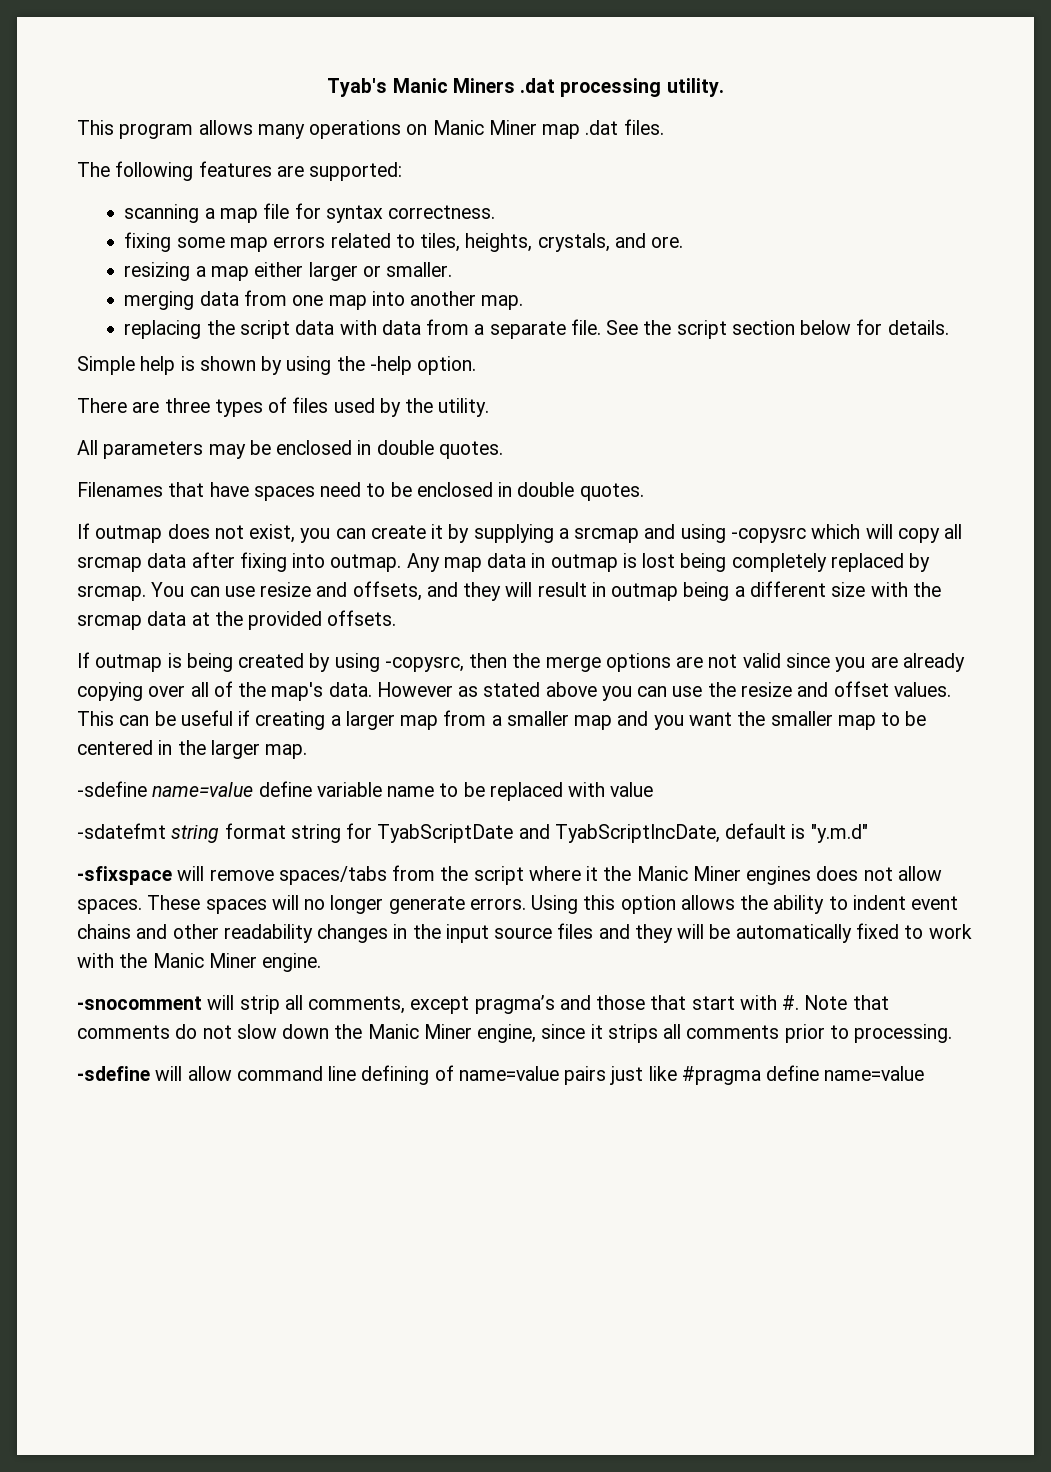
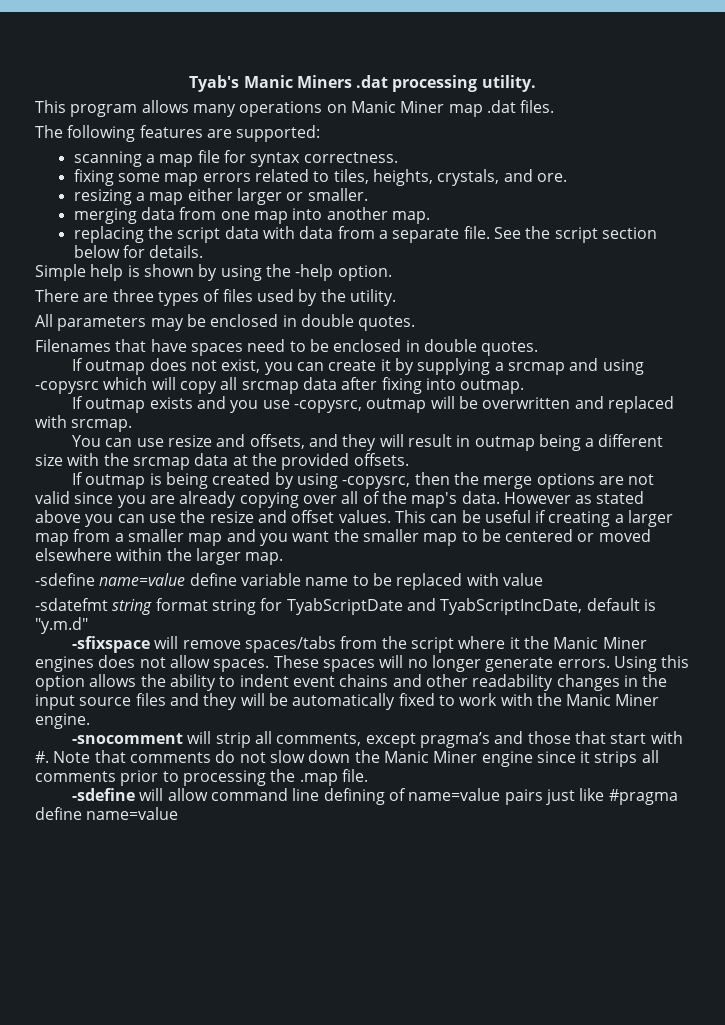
- If outmap does not exist, you can create it by supplying a srcmap and using -copysrc which will copy all srcmap data after fixing into outmap. Any map data in outmap is lost being completely replaced by srcmap. You can use resize and offsets, and they will result in outmap being a different size with the srcmap data at the provided offsets.
+ If outmap does not exist, you can create it by supplying a srcmap and using -copysrc which will copy all srcmap data after fixing into outmap.
+ If outmap exists and you use -copysrc, outmap will be overwritten and replaced with srcmap.
+ You can use resize and offsets, and they will result in outmap being a different size with the srcmap data at the provided offsets.
- This can be useful if creating a larger map from a smaller map and you want the smaller map to be centered in the larger map.
+ This can be useful if creating a larger map from a smaller map and you want the smaller map to be centered or moved elsewhere within the larger map.
- Note that comments do not slow down the Manic Miner engine, since it strips all comments prior to processing.
+ Note that comments do not slow down the Manic Miner engine since it strips all comments prior to processing the .map file.

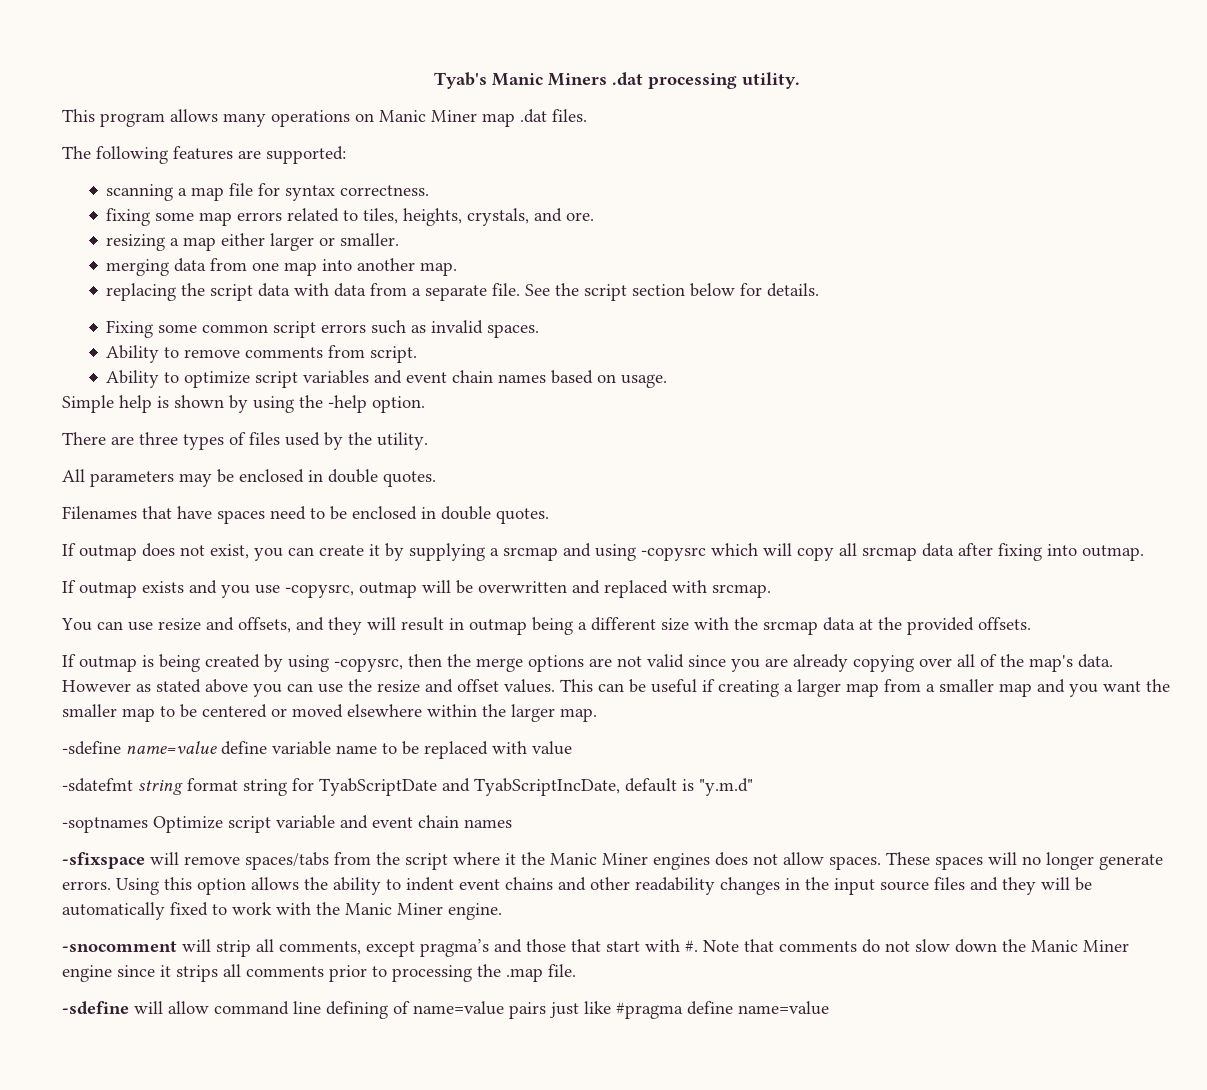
+ Fixing some common script errors such as invalid spaces.
+ Ability to remove comments from script.
+ Ability to optimize script variables and event chain names based on usage.
+ -soptnames Optimize script variable and event chain names

